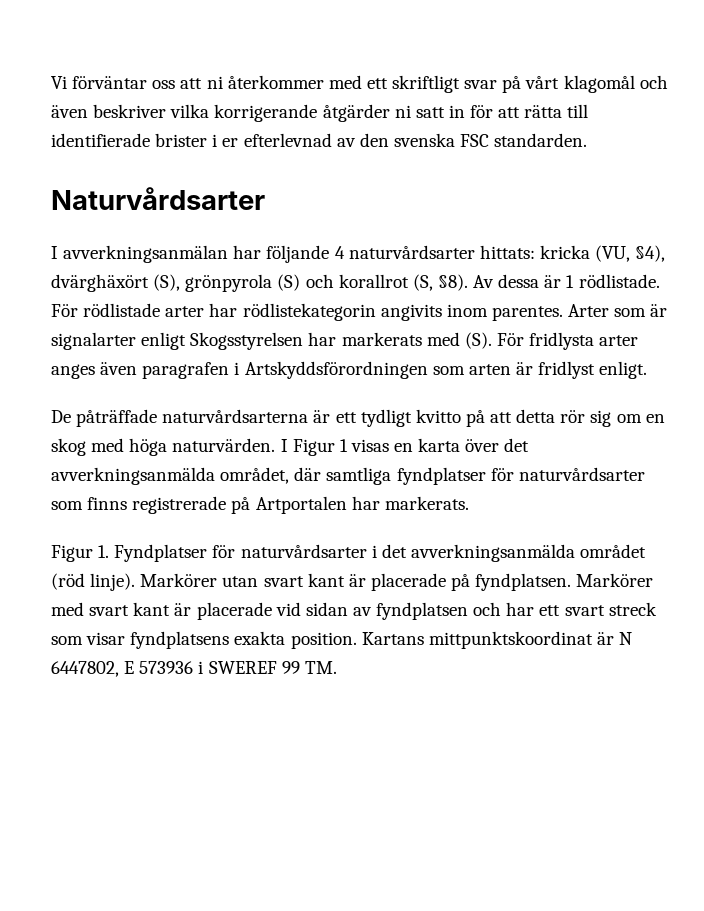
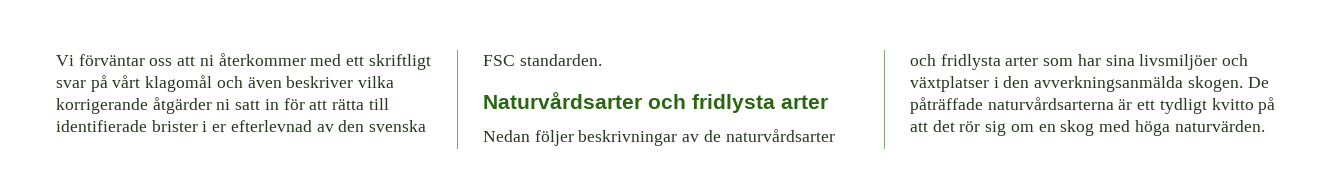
- Naturvårdsarter
- I avverkningsanmälan har följande 4 naturvårdsarter hittats: kricka (VU, §4), dvärghäxört (S), grönpyrola (S) och korallrot (S, §8). Av dessa är 1 rödlistade. För rödlistade arter har rödlistekategorin angivits inom parentes. Arter som är signalarter enligt Skogsstyrelsen har markerats med (S). För fridlysta arter anges även paragrafen i Artskyddsförordningen som arten är fridlyst enligt.
- De påträffade naturvårdsarterna är ett tydligt kvitto på att detta rör sig om en skog med höga naturvärden. I Figur 1 visas en karta över det avverkningsanmälda området, där samtliga fyndplatser för naturvårdsarter som finns registrerade på Artportalen har markerats.
- Figur 1. Fyndplatser för naturvårdsarter i det avverkningsanmälda området (röd linje). Markörer utan svart kant är placerade på fyndplatsen. Markörer med svart kant är placerade vid sidan av fyndplatsen och har ett svart streck som visar fyndplatsens exakta position. Kartans mittpunktskoordinat är N 6447802, E 573936 i SWEREF 99 TM.
+ Naturvårdsarter och fridlysta arter
+ Nedan följer beskrivningar av de naturvårdsarter och fridlysta arter som har sina livsmiljöer och växtplatser i den avverkningsanmälda skogen. De påträffade naturvårdsarterna är ett tydligt kvitto på att det rör sig om en skog med höga naturvärden.

